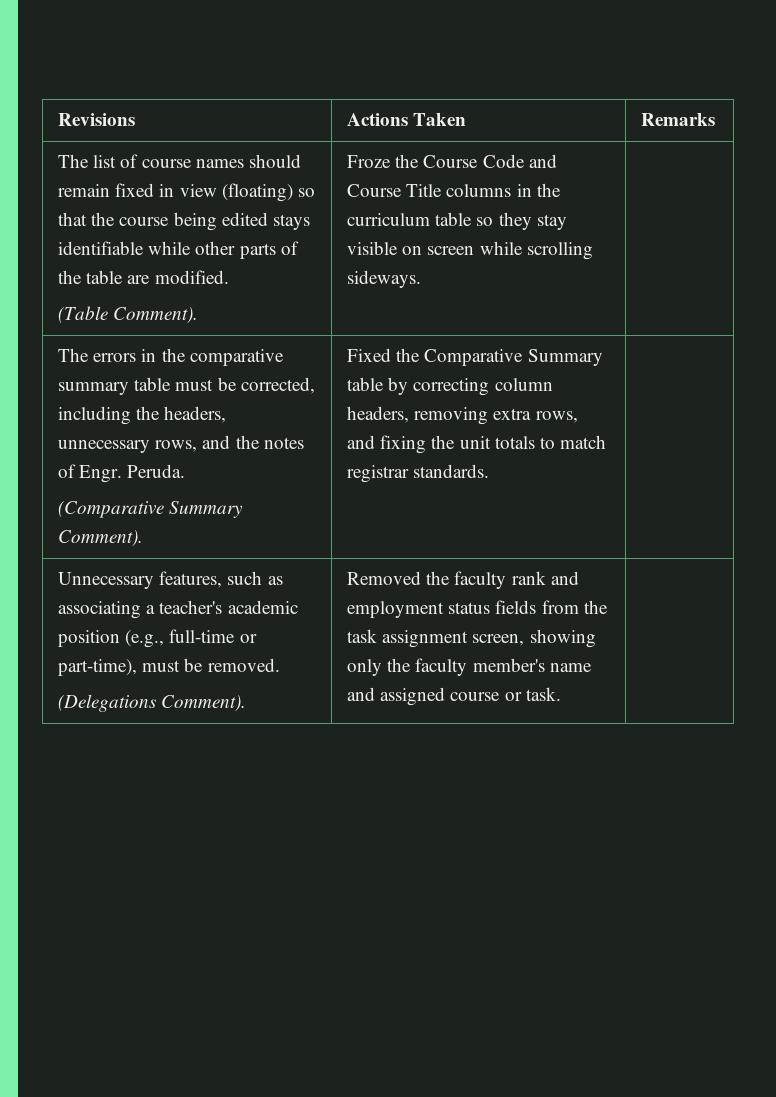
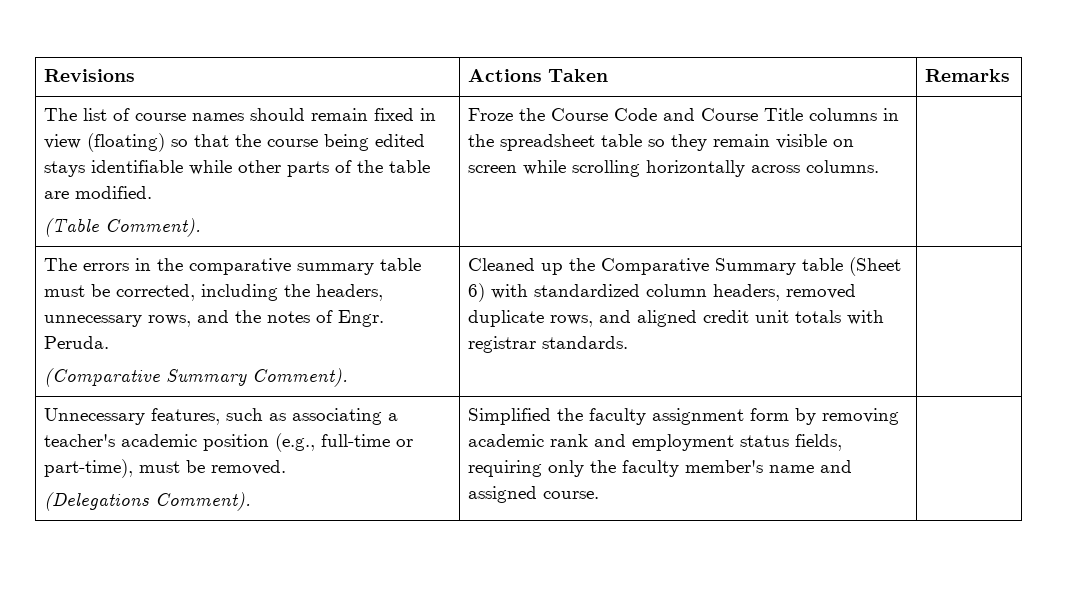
- Froze the Course Code and Course Title columns in the curriculum table so they stay visible on screen while scrolling sideways.
+ Froze the Course Code and Course Title columns in the spreadsheet table so they remain visible on screen while scrolling horizontally across columns.
- Fixed the Comparative Summary table by correcting column headers, removing extra rows, and fixing the unit totals to match registrar standards.
+ Cleaned up the Comparative Summary table (Sheet 6) with standardized column headers, removed duplicate rows, and aligned credit unit totals with registrar standards.
- Removed the faculty rank and employment status fields from the task assignment screen, showing only the faculty member's name and assigned course or task.
+ Simplified the faculty assignment form by removing academic rank and employment status fields, requiring only the faculty member's name and assigned course.

